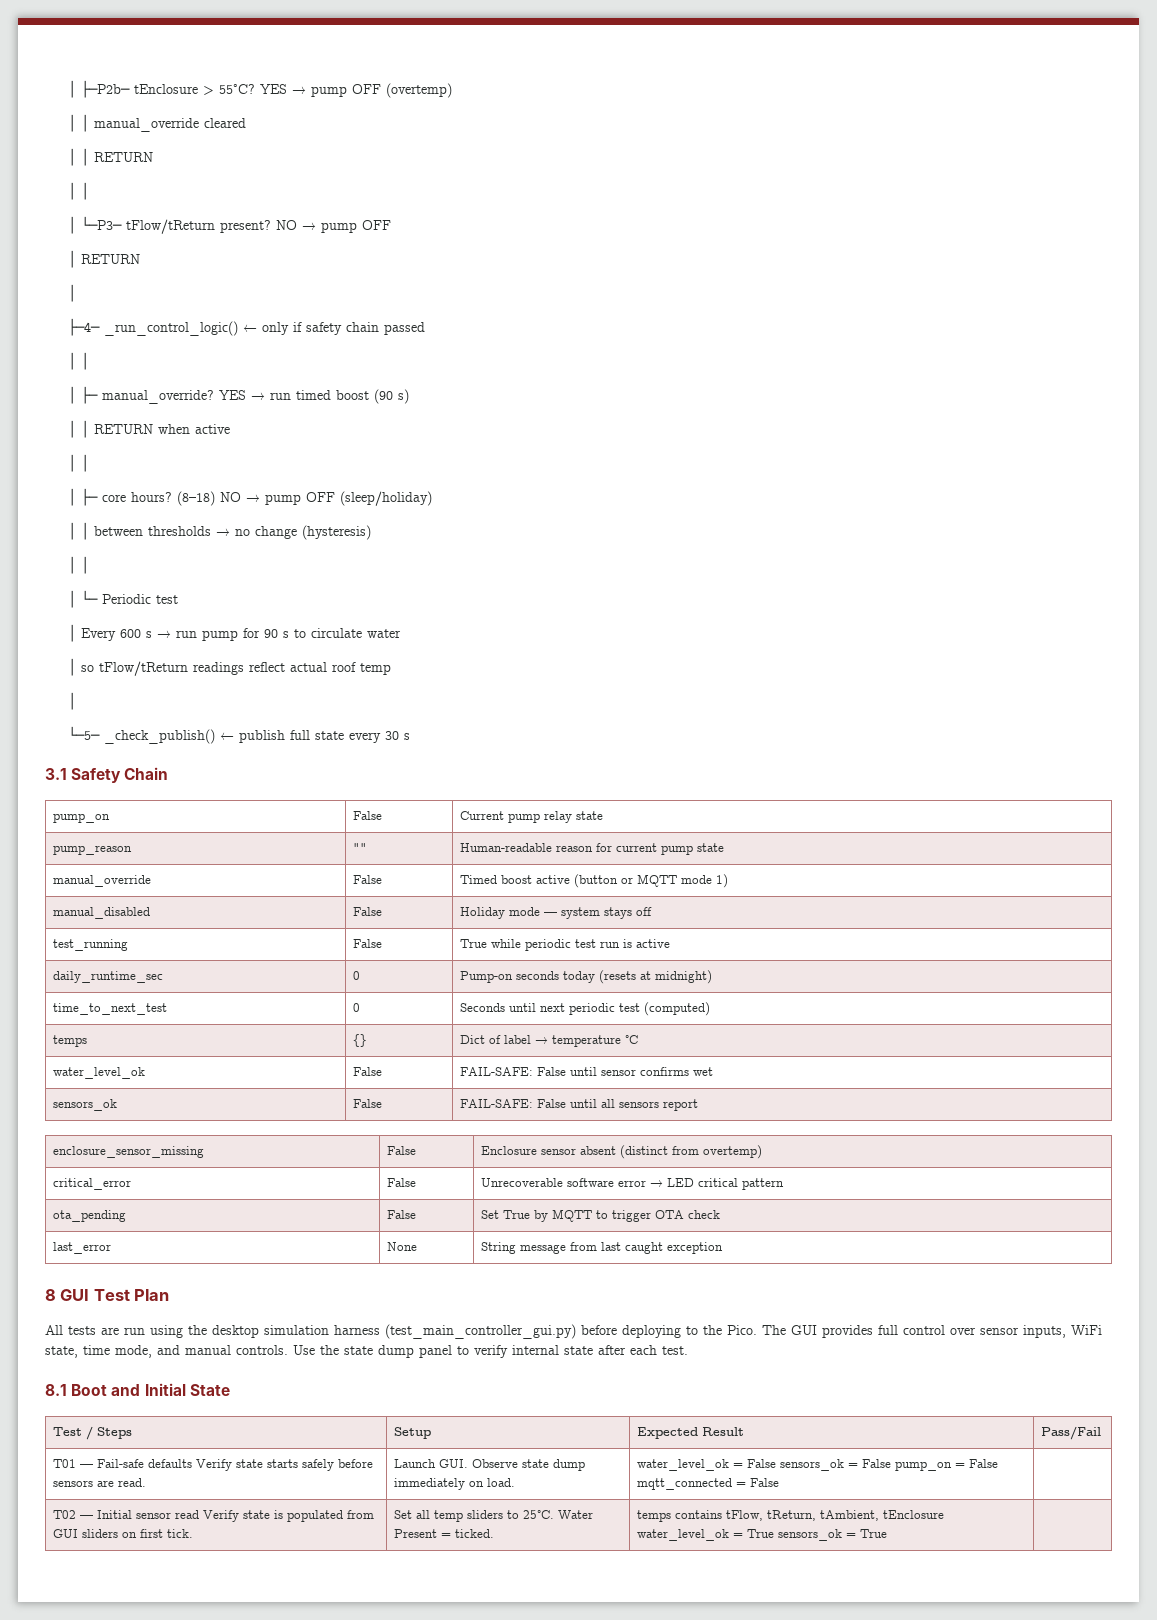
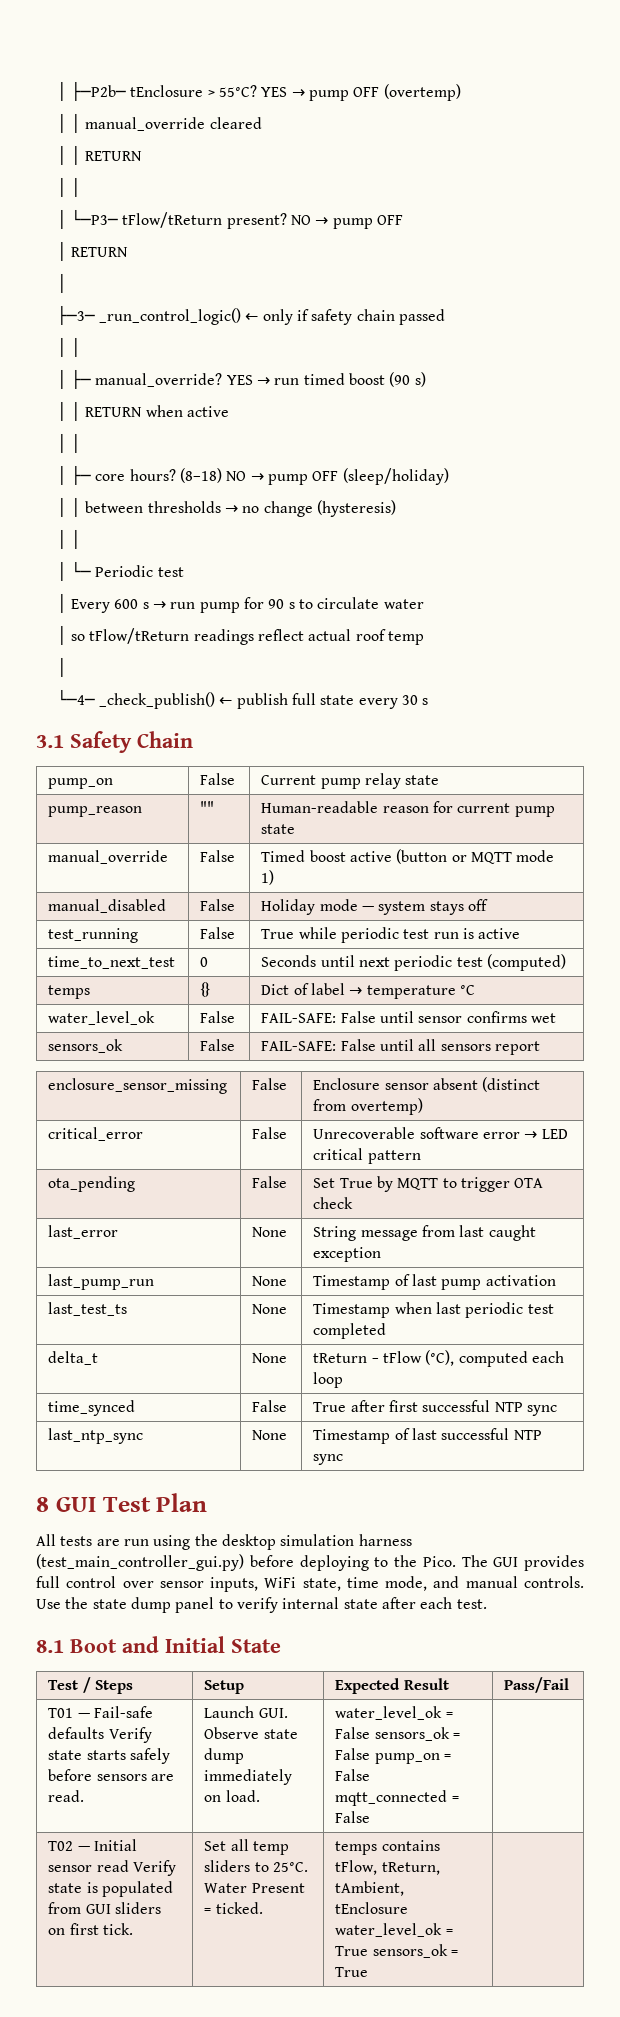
- ├─4─ _run_control_logic() ← only if safety chain passed
+ ├─3─ _run_control_logic() ← only if safety chain passed
- └─5─ _check_publish() ← publish full state every 30 s
+ └─4─ _check_publish() ← publish full state every 30 s
- daily_runtime_sec | 0 | Pump-on seconds today (resets at midnight)
+ last_pump_run | None | Timestamp of last pump activation
+ last_test_ts | None | Timestamp when last periodic test completed
+ delta_t | None | tReturn − tFlow (°C), computed each loop
+ time_synced | False | True after first successful NTP sync
+ last_ntp_sync | None | Timestamp of last successful NTP sync

